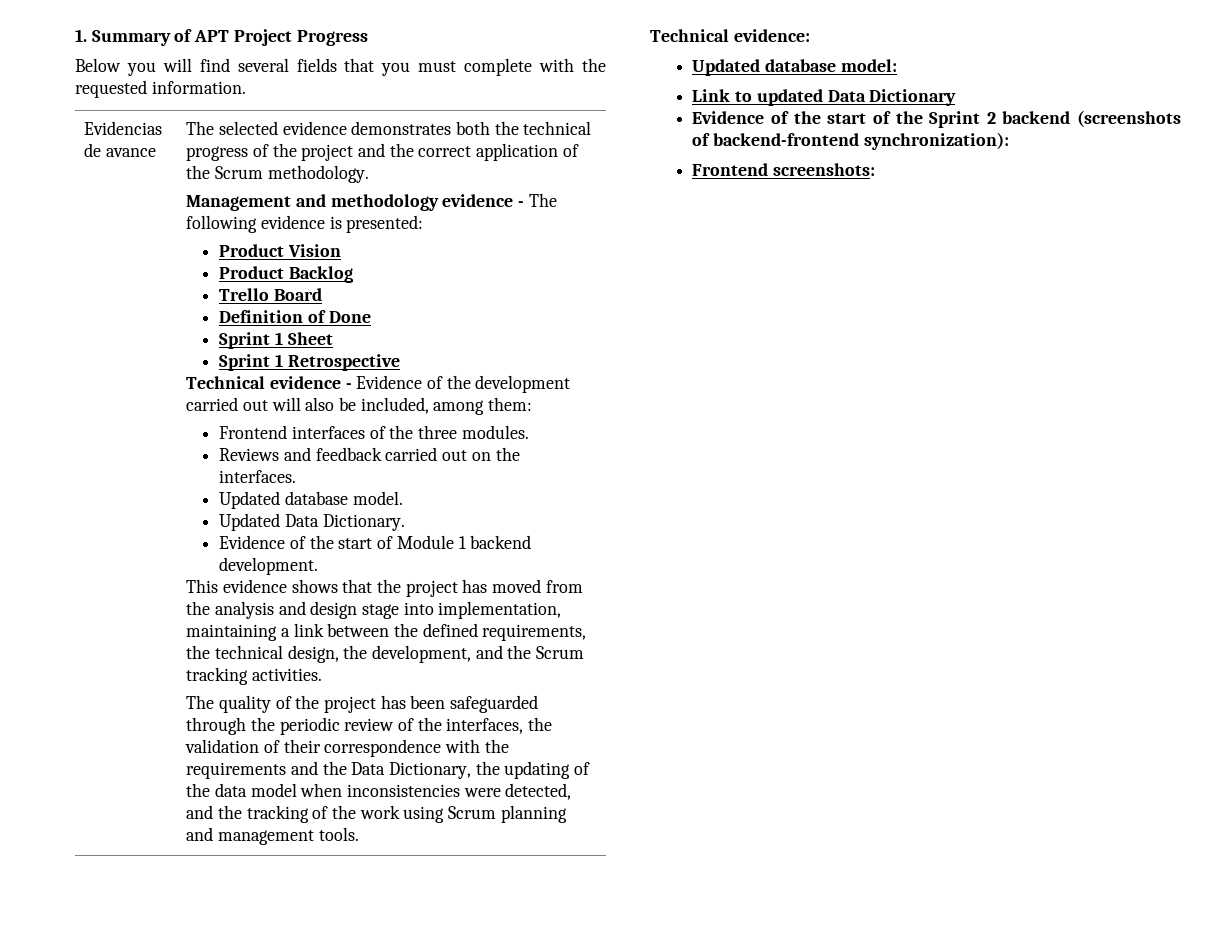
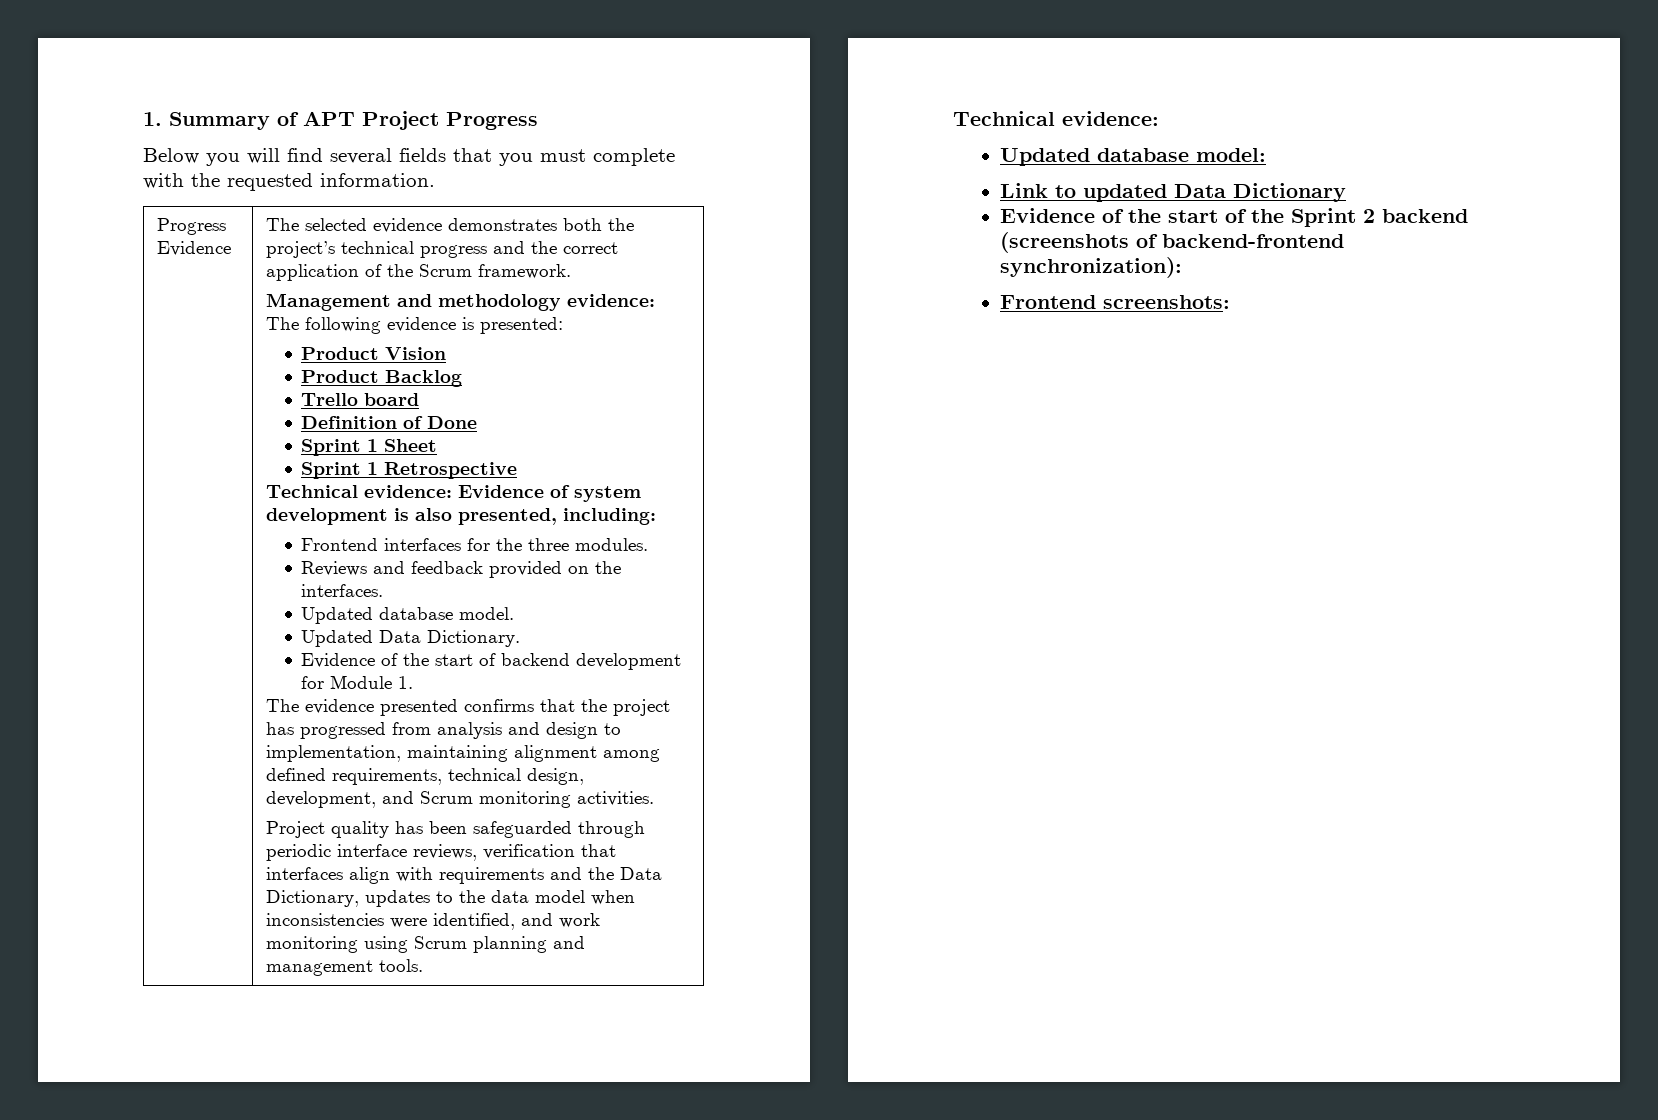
- Evidencias de avance
+ Progress Evidence
- The selected evidence demonstrates both the technical progress of the project and the correct application of the Scrum methodology.
+ The selected evidence demonstrates both the project’s technical progress and the correct application of the Scrum framework.
- Management and methodology evidence - The following evidence is presented:
+ Management and methodology evidence: The following evidence is presented:
- Trello Board
+ Trello board
- Technical evidence - Evidence of the development carried out will also be included, among them:
+ Technical evidence: Evidence of system development is also presented, including:
- Frontend interfaces of the three modules.
+ Frontend interfaces for the three modules.
- Reviews and feedback carried out on the interfaces.
+ Reviews and feedback provided on the interfaces.
- Evidence of the start of Module 1 backend development.
- This evidence shows that the project has moved from the analysis and design stage into implementation, maintaining a link between the defined requirements, the technical design, the development, and the Scrum tracking activities.
- The quality of the project has been safeguarded through the periodic review of the interfaces, the validation of their correspondence with the requirements and the Data Dictionary, the updating of the data model when inconsistencies were detected, and the tracking of the work using Scrum planning and management tools.
+ Evidence of the start of backend development for Module 1.
+ The evidence presented confirms that the project has progressed from analysis and design to implementation, maintaining alignment among defined requirements, technical design, development, and Scrum monitoring activities.
+ Project quality has been safeguarded through periodic interface reviews, verification that interfaces align with requirements and the Data Dictionary, updates to the data model when inconsistencies were identified, and work monitoring using Scrum planning and management tools.

